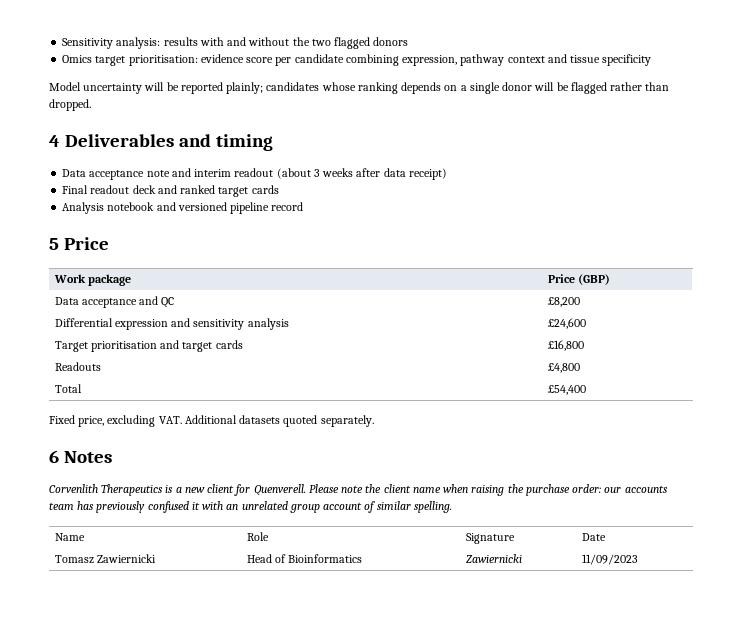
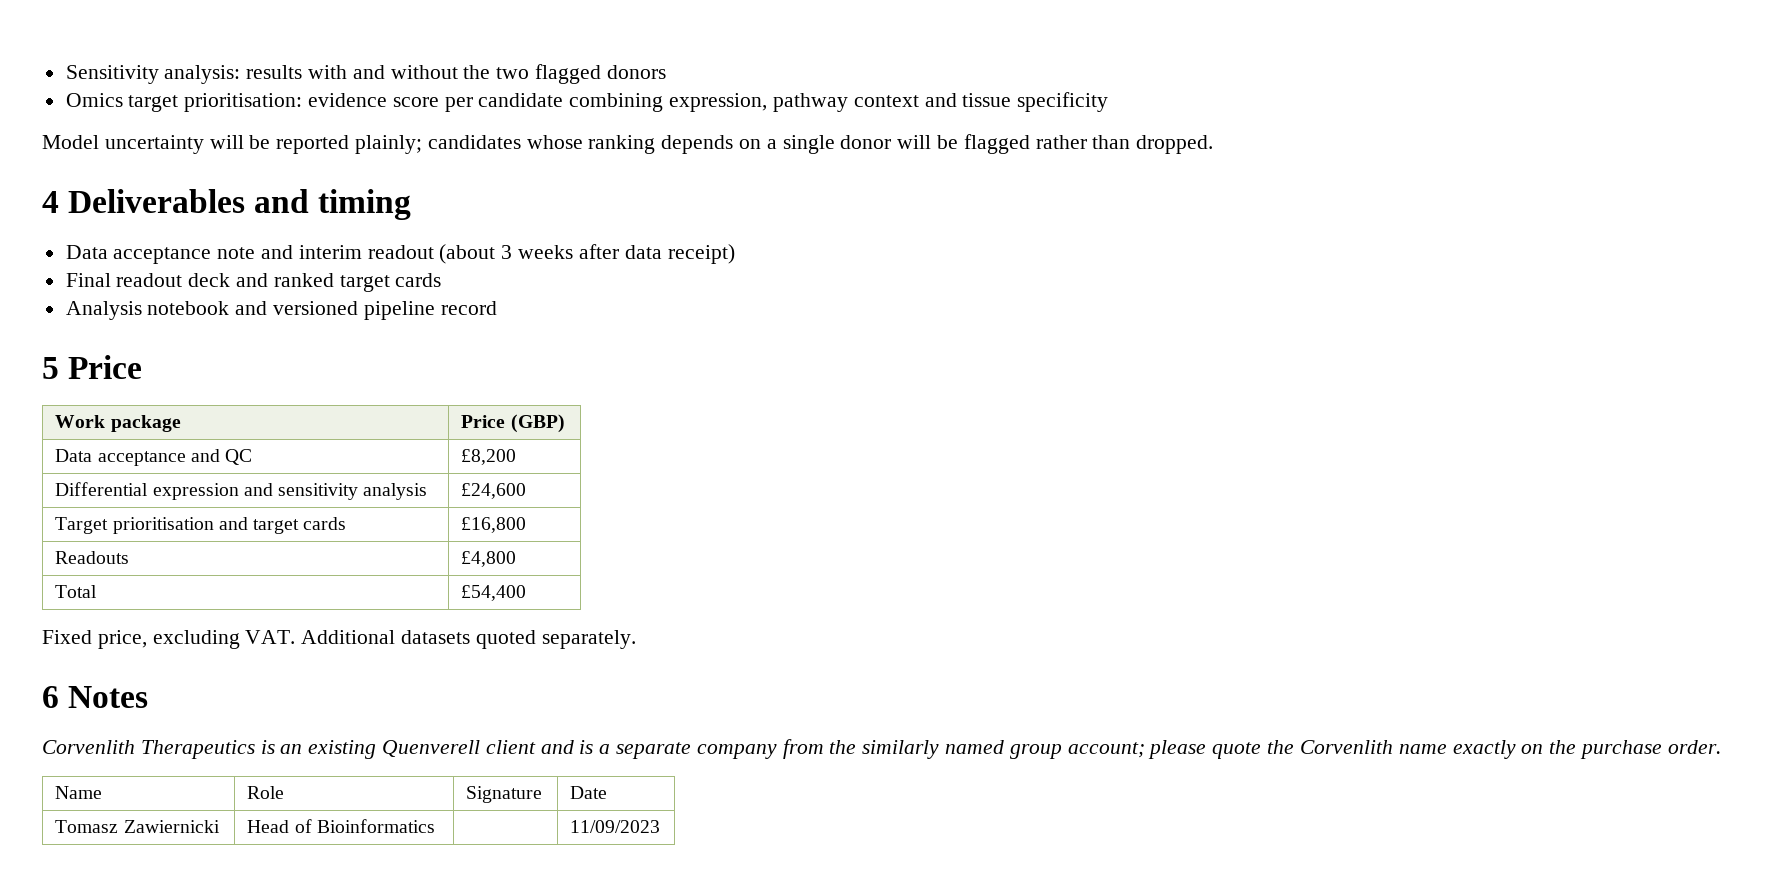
- Corvenlith Therapeutics is a new client for Quenverell. Please note the client name when raising the purchase order: our accounts team has previously confused it with an unrelated group account of similar spelling.
+ Corvenlith Therapeutics is an existing Quenverell client and is a separate company from the similarly named group account; please quote the Corvenlith name exactly on the purchase order.
- Tomasz Zawiernicki | Head of Bioinformatics | Zawiernicki | 11/09/2023
+ Tomasz Zawiernicki | Head of Bioinformatics | | 11/09/2023

